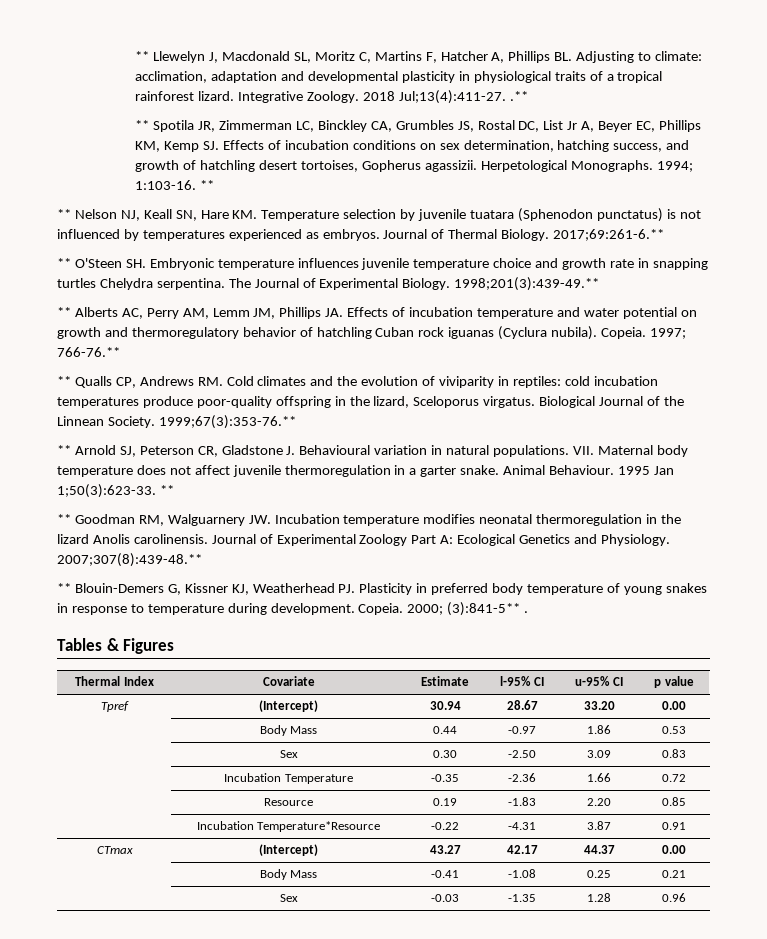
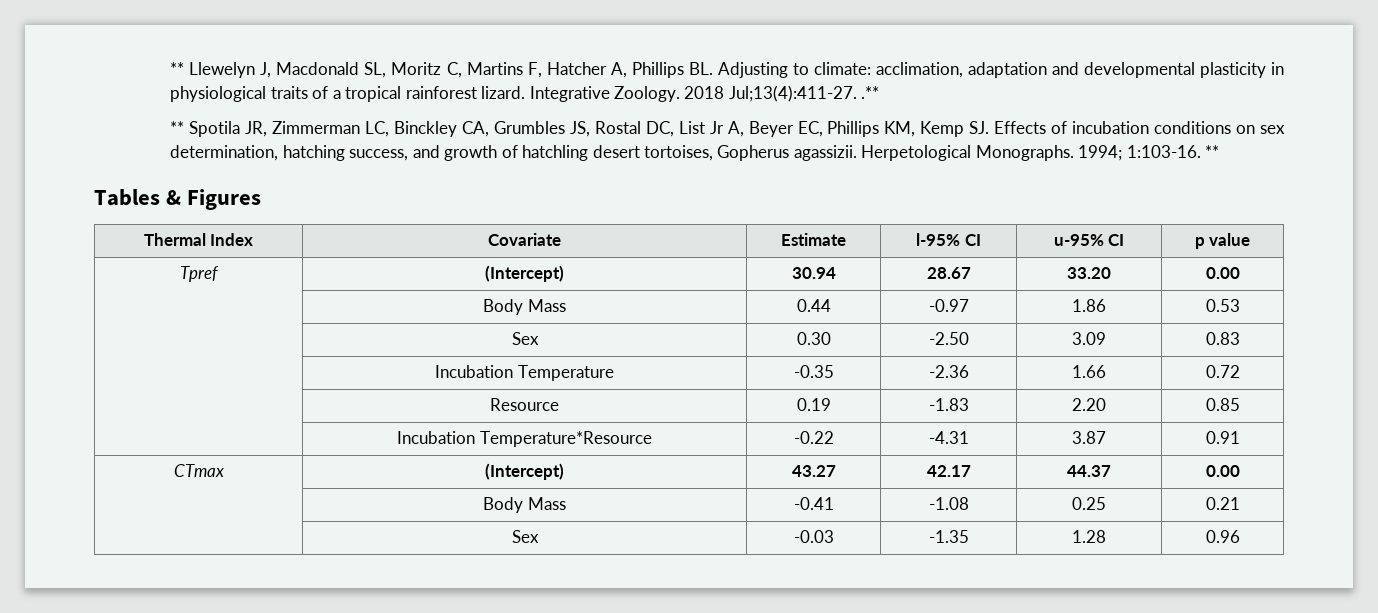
- ** Nelson NJ, Keall SN, Hare KM. Temperature selection by juvenile tuatara (Sphenodon punctatus) is not influenced by temperatures experienced as embryos. Journal of Thermal Biology. 2017;69:261-6.**
- ** O'Steen SH. Embryonic temperature influences juvenile temperature choice and growth rate in snapping turtles Chelydra serpentina. The Journal of Experimental Biology. 1998;201(3):439-49.**
- ** Alberts AC, Perry AM, Lemm JM, Phillips JA. Effects of incubation temperature and water potential on growth and thermoregulatory behavior of hatchling Cuban rock iguanas (Cyclura nubila). Copeia. 1997; 766-76.**
- ** Qualls CP, Andrews RM. Cold climates and the evolution of viviparity in reptiles: cold incubation temperatures produce poor-quality offspring in the lizard, Sceloporus virgatus. Biological Journal of the Linnean Society. 1999;67(3):353-76.**
- ** Arnold SJ, Peterson CR, Gladstone J. Behavioural variation in natural populations. VII. Maternal body temperature does not affect juvenile thermoregulation in a garter snake. Animal Behaviour. 1995 Jan 1;50(3):623-33. **
- ** Goodman RM, Walguarnery JW. Incubation temperature modifies neonatal thermoregulation in the lizard Anolis carolinensis. Journal of Experimental Zoology Part A: Ecological Genetics and Physiology. 2007;307(8):439-48.**
- ** Blouin-Demers G, Kissner KJ, Weatherhead PJ. Plasticity in preferred body temperature of young snakes in response to temperature during development. Copeia. 2000; (3):841-5** .

